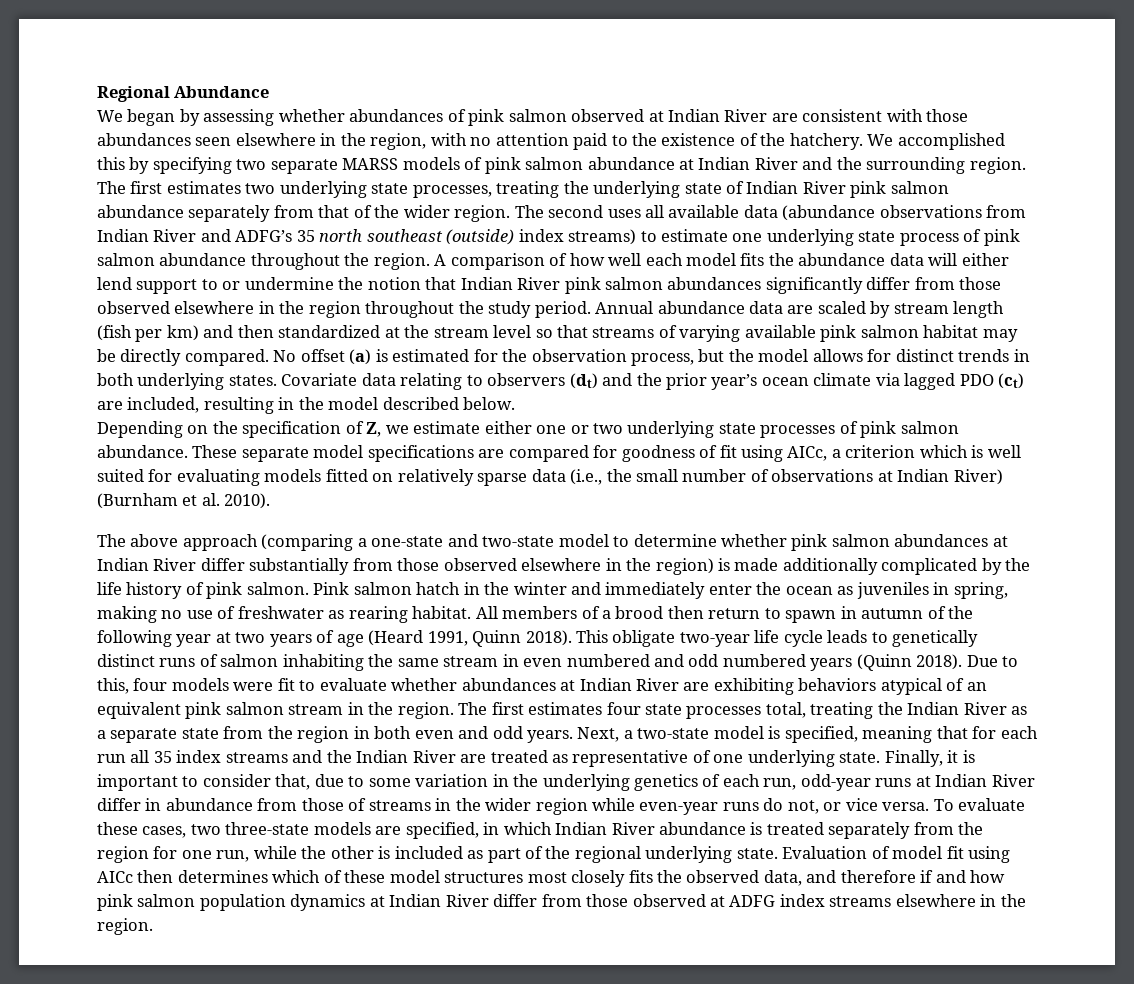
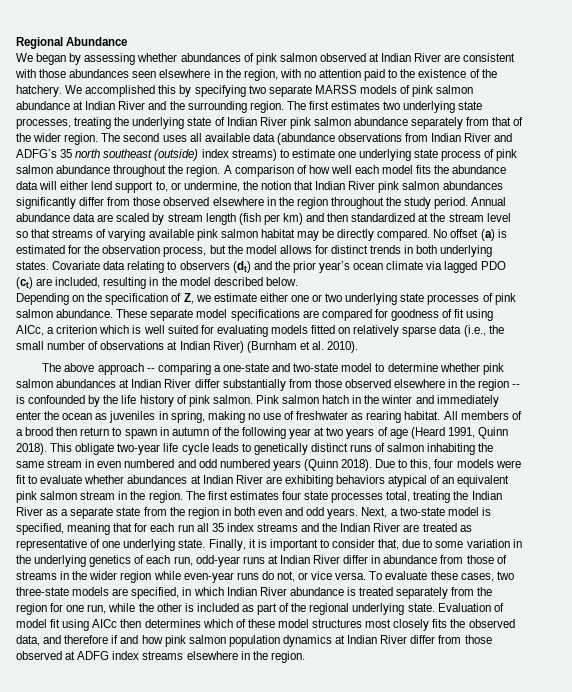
- A comparison of how well each model fits the abundance data will either lend support to or undermine the notion that Indian River pink salmon abundances significantly differ from those observed elsewhere in the region throughout the study period.
+ A comparison of how well each model fits the abundance data will either lend support to, or undermine, the notion that Indian River pink salmon abundances significantly differ from those observed elsewhere in the region throughout the study period.
- The above approach (comparing a one-state and two-state model to determine whether pink salmon abundances at Indian River differ substantially from those observed elsewhere in the region) is made additionally complicated by the life history of pink salmon.
+ The above approach -- comparing a one-state and two-state model to determine whether pink salmon abundances at Indian River differ substantially from those observed elsewhere in the region -- is confounded by the life history of pink salmon.

